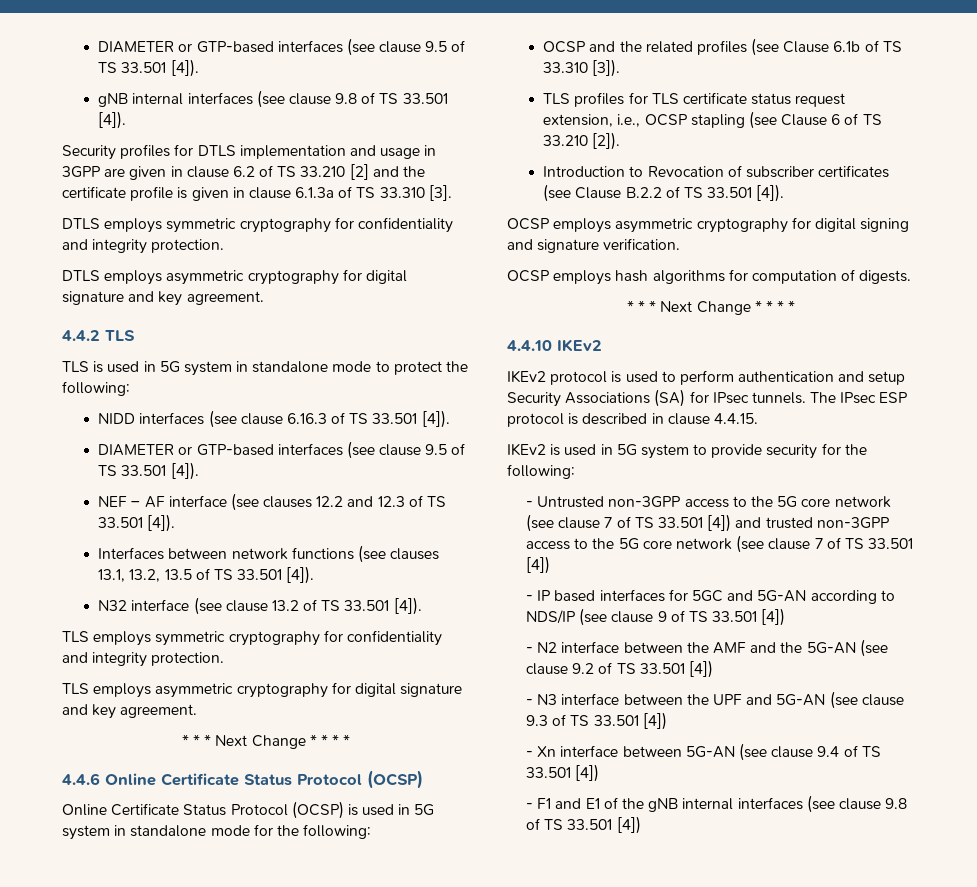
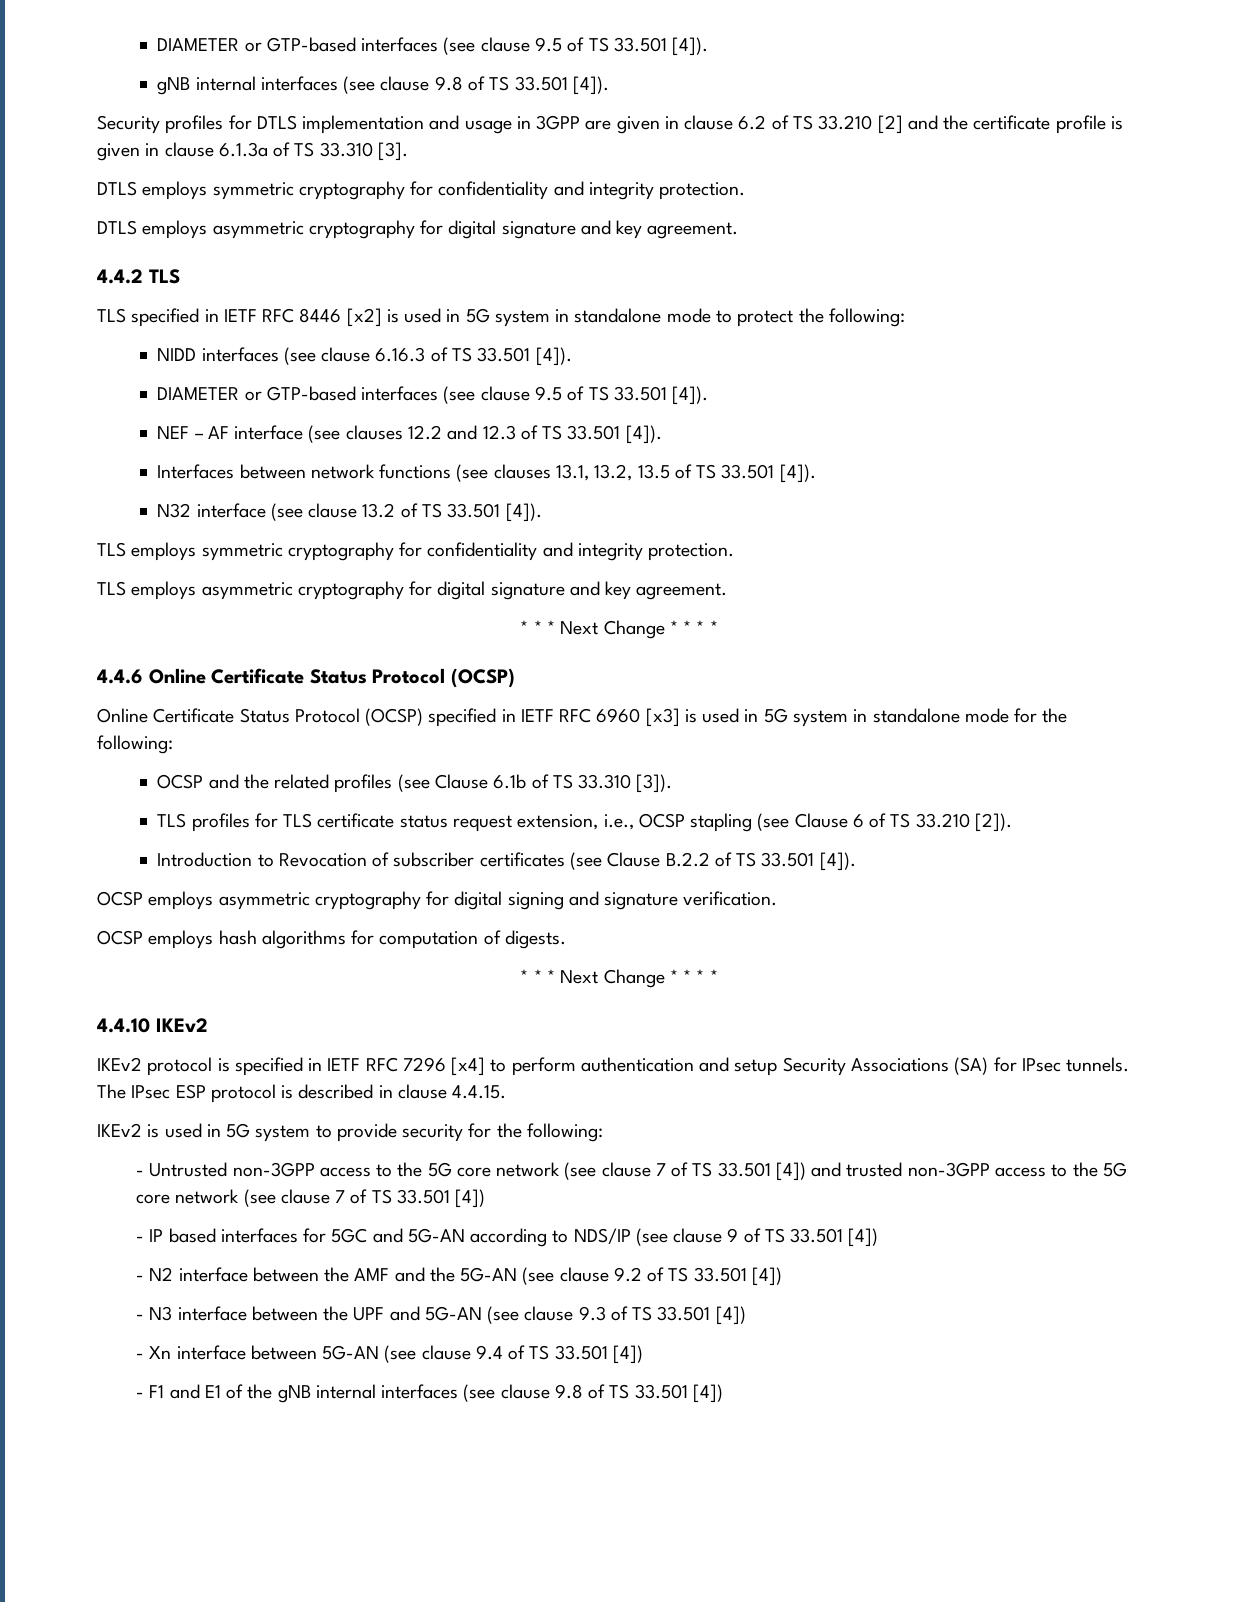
- TLS is used in 5G system in standalone mode to protect the following:
+ TLS specified in IETF RFC 8446 [x2] is used in 5G system in standalone mode to protect the following:
- Online Certificate Status Protocol (OCSP) is used in 5G system in standalone mode for the following:
+ Online Certificate Status Protocol (OCSP) specified in IETF RFC 6960 [x3] is used in 5G system in standalone mode for the following:
- IKEv2 protocol is used to perform authentication and setup Security Associations (SA) for IPsec tunnels.
+ IKEv2 protocol is specified in IETF RFC 7296 [x4] to perform authentication and setup Security Associations (SA) for IPsec tunnels.

